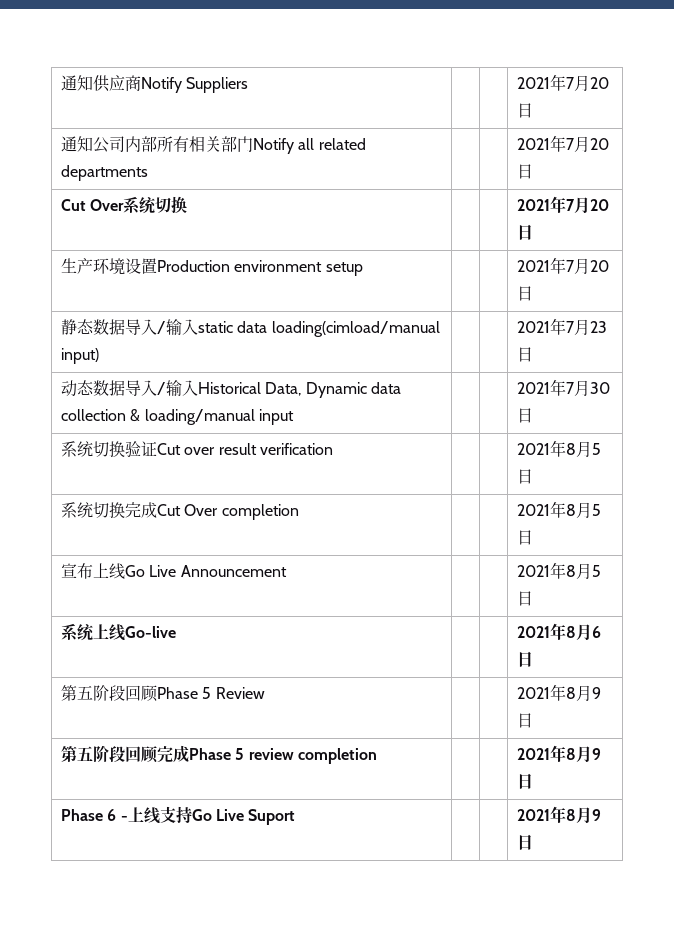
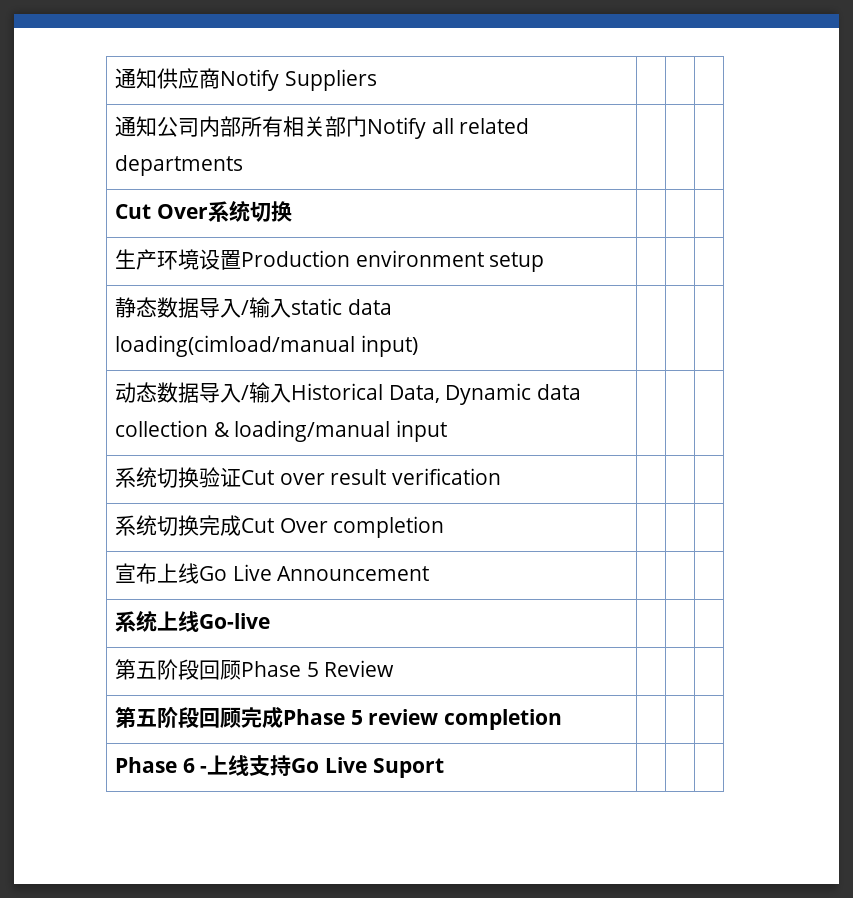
- 通知供应商Notify Suppliers | | | 2021年7月20日
+ 通知供应商Notify Suppliers | | |
- 通知公司内部所有相关部门Notify all related departments | | | 2021年7月20日
+ 通知公司内部所有相关部门Notify all related departments | | |
- Cut Over系统切换 | | | 2021年7月20日
+ Cut Over系统切换 | | |
- 生产环境设置Production environment setup | | | 2021年7月20日
+ 生产环境设置Production environment setup | | |
- 静态数据导入/输入static data loading(cimload/manual input) | | | 2021年7月23日
+ 静态数据导入/输入static data loading(cimload/manual input) | | |
- 动态数据导入/输入Historical Data, Dynamic data collection & loading/manual input | | | 2021年7月30日
+ 动态数据导入/输入Historical Data, Dynamic data collection & loading/manual input | | |
- 系统切换验证Cut over result verification | | | 2021年8月5日
+ 系统切换验证Cut over result verification | | |
- 系统切换完成Cut Over completion | | | 2021年8月5日
+ 系统切换完成Cut Over completion | | |
- 宣布上线Go Live Announcement | | | 2021年8月5日
+ 宣布上线Go Live Announcement | | |
- 系统上线Go-live | | | 2021年8月6日
+ 系统上线Go-live | | |
- 第五阶段回顾Phase 5 Review | | | 2021年8月9日
+ 第五阶段回顾Phase 5 Review | | |
- 第五阶段回顾完成Phase 5 review completion | | | 2021年8月9日
+ 第五阶段回顾完成Phase 5 review completion | | |
- Phase 6 -上线支持Go Live Suport | | | 2021年8月9日
+ Phase 6 -上线支持Go Live Suport | | |

